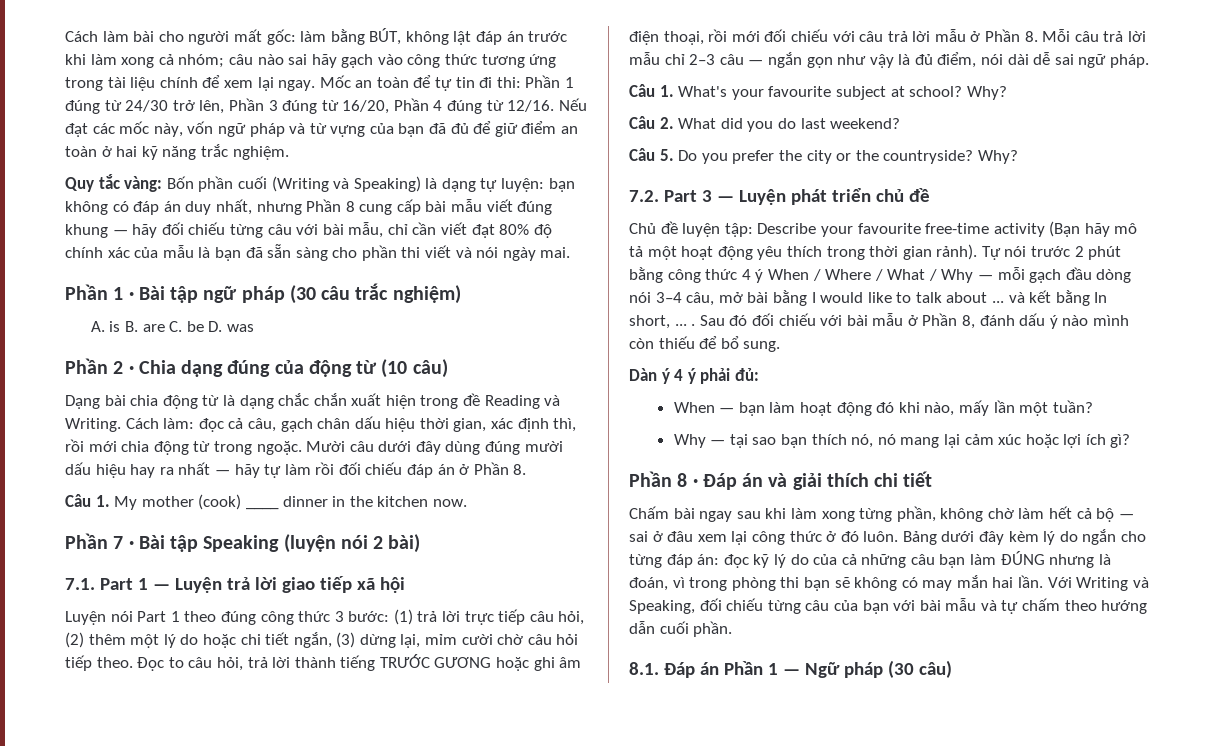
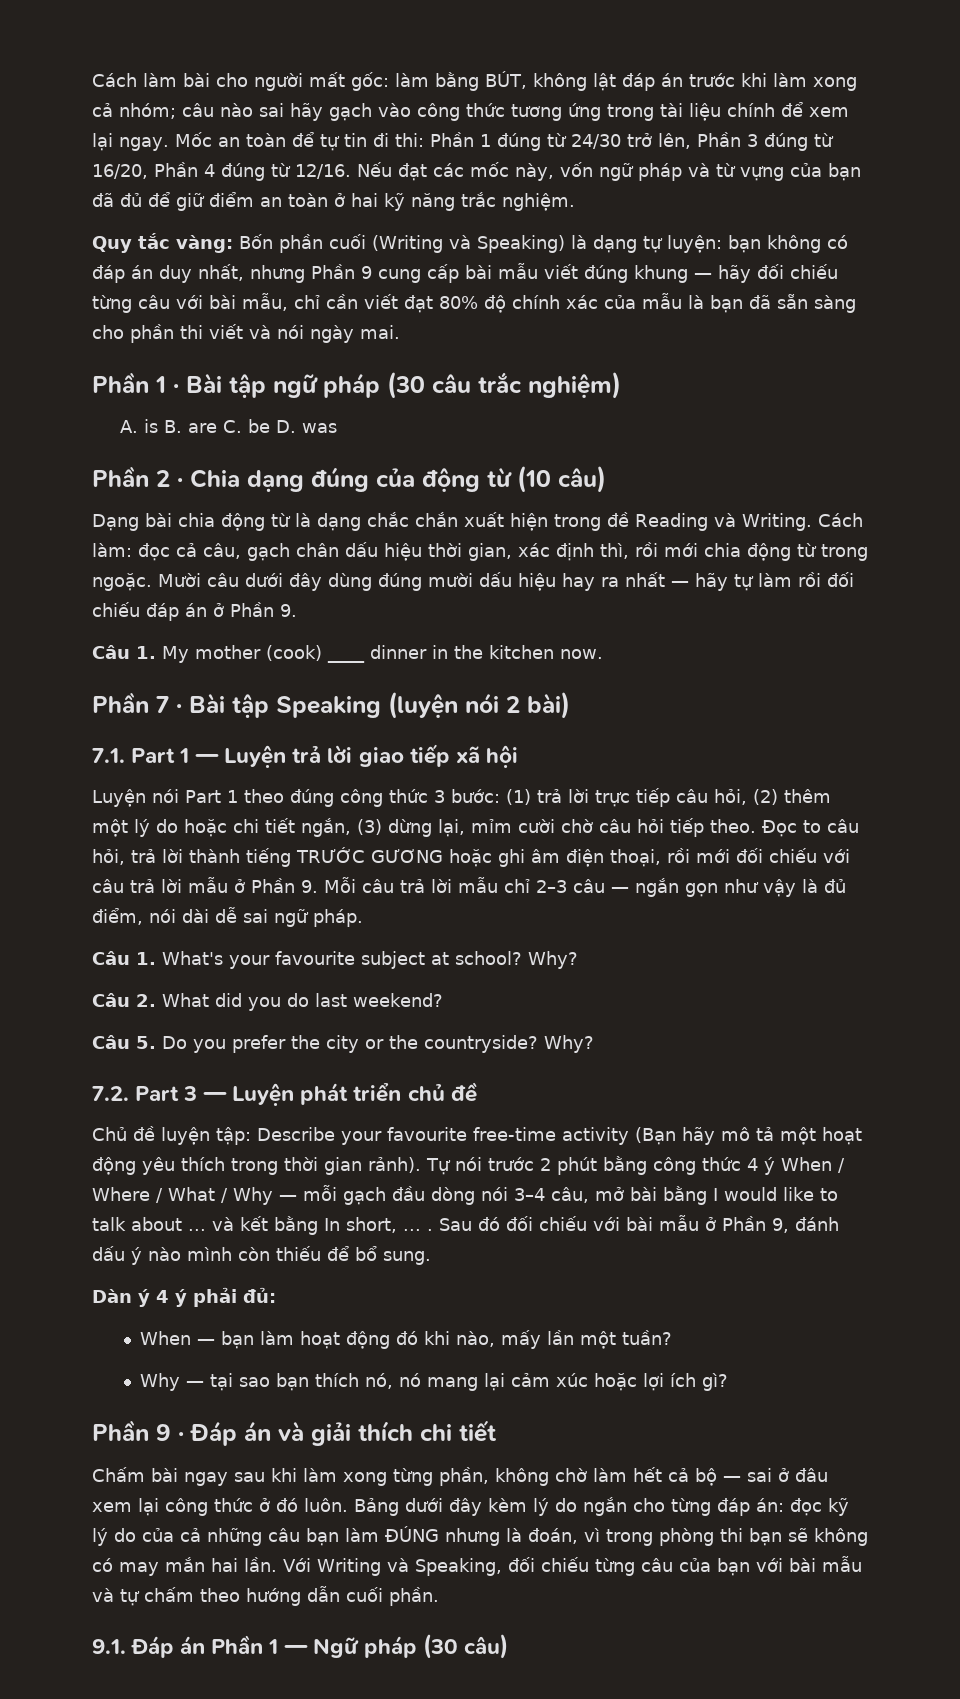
- bạn không có đáp án duy nhất, nhưng Phần 8 cung cấp bài mẫu viết đúng khung — hãy đối chiếu từng câu với bài mẫu, chỉ cần viết đạt 80% độ chính xác của mẫu là bạn đã sẵn sàng cho phần thi viết và nói ngày mai.
+ bạn không có đáp án duy nhất, nhưng Phần 9 cung cấp bài mẫu viết đúng khung — hãy đối chiếu từng câu với bài mẫu, chỉ cần viết đạt 80% độ chính xác của mẫu là bạn đã sẵn sàng cho phần thi viết và nói ngày mai.
- Mười câu dưới đây dùng đúng mười dấu hiệu hay ra nhất — hãy tự làm rồi đối chiếu đáp án ở Phần 8.
+ Mười câu dưới đây dùng đúng mười dấu hiệu hay ra nhất — hãy tự làm rồi đối chiếu đáp án ở Phần 9.
- Đọc to câu hỏi, trả lời thành tiếng TRƯỚC GƯƠNG hoặc ghi âm điện thoại, rồi mới đối chiếu với câu trả lời mẫu ở Phần 8. Mỗi câu trả lời mẫu chỉ 2–3 câu — ngắn gọn như vậy là đủ điểm, nói dài dễ sai ngữ pháp.
+ Đọc to câu hỏi, trả lời thành tiếng TRƯỚC GƯƠNG hoặc ghi âm điện thoại, rồi mới đối chiếu với câu trả lời mẫu ở Phần 9. Mỗi câu trả lời mẫu chỉ 2–3 câu — ngắn gọn như vậy là đủ điểm, nói dài dễ sai ngữ pháp.
- Sau đó đối chiếu với bài mẫu ở Phần 8, đánh dấu ý nào mình còn thiếu để bổ sung.
+ Sau đó đối chiếu với bài mẫu ở Phần 9, đánh dấu ý nào mình còn thiếu để bổ sung.
- Phần 8 · Đáp án và giải thích chi tiết
+ Phần 9 · Đáp án và giải thích chi tiết
- 8.1. Đáp án Phần 1 — Ngữ pháp (30 câu)
+ 9.1. Đáp án Phần 1 — Ngữ pháp (30 câu)

